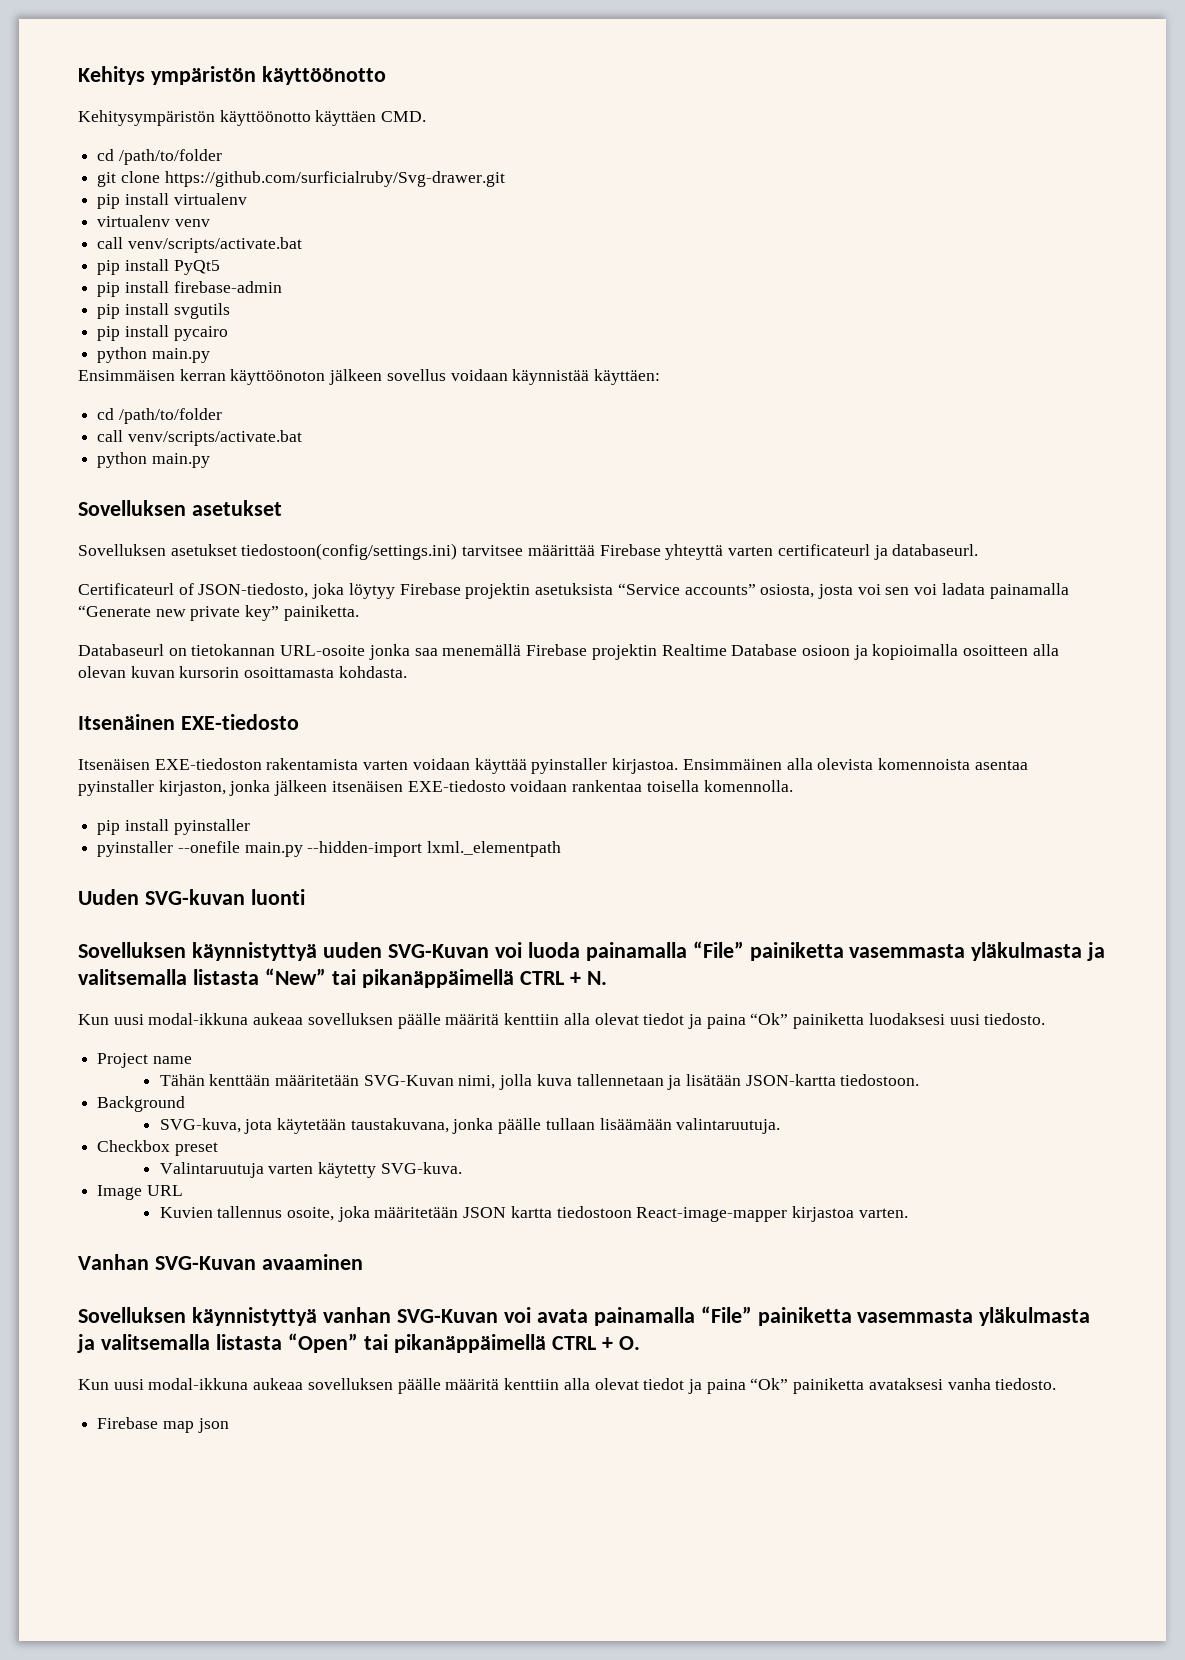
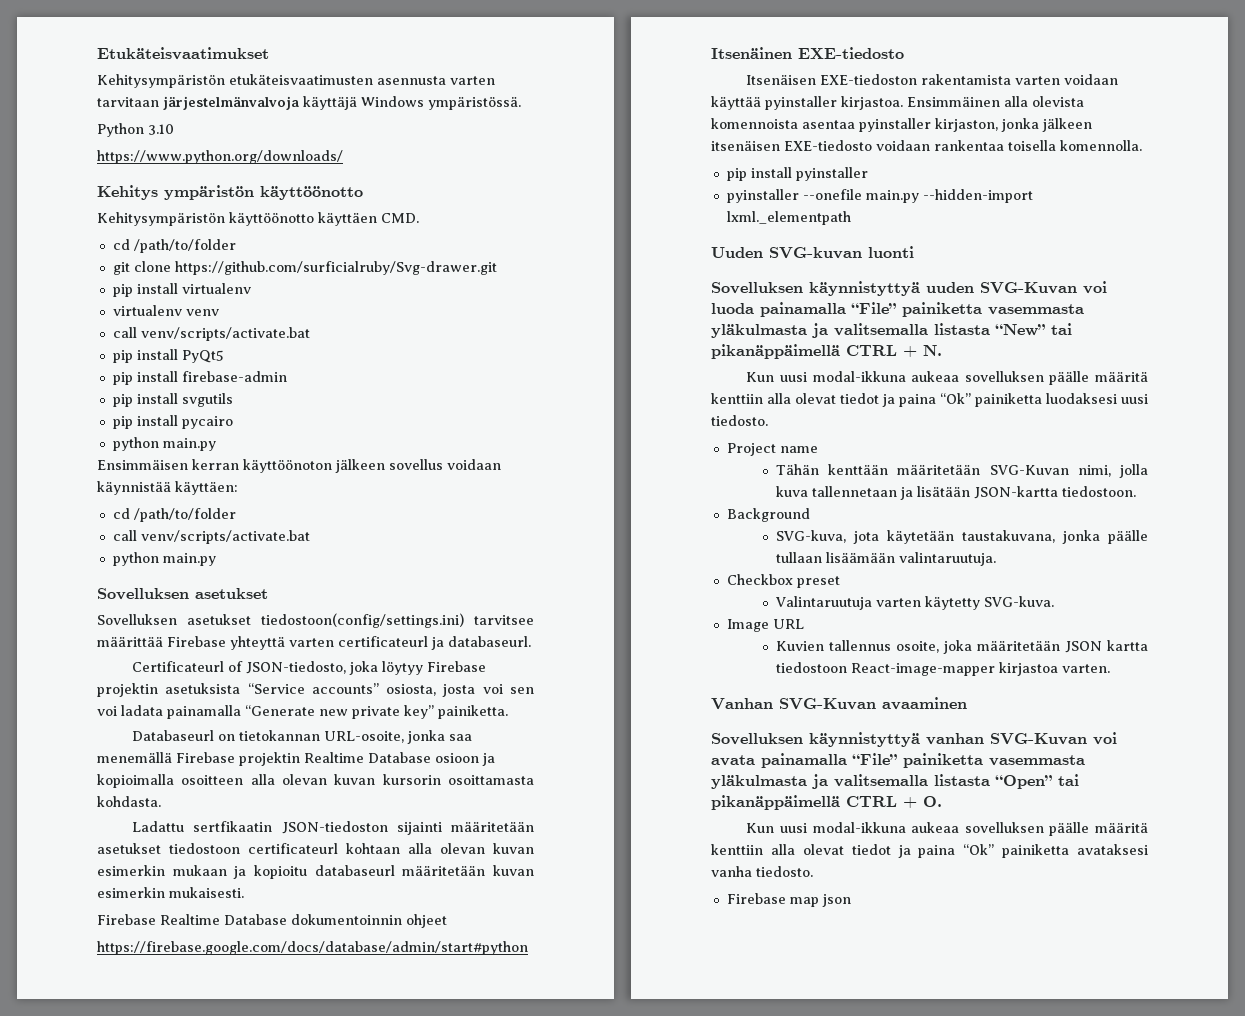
+ Etukäteisvaatimukset
+ Kehitysympäristön etukäteisvaatimusten asennusta varten tarvitaan järjestelmänvalvoja käyttäjä Windows ympäristössä.
+ Python 3.10
+ https://www.python.org/downloads/
- Databaseurl on tietokannan URL-osoite jonka saa menemällä Firebase projektin Realtime Database osioon ja kopioimalla osoitteen alla olevan kuvan kursorin osoittamasta kohdasta.
+ Databaseurl on tietokannan URL-osoite, jonka saa menemällä Firebase projektin Realtime Database osioon ja kopioimalla osoitteen alla olevan kuvan kursorin osoittamasta kohdasta.
+ Ladattu sertfikaatin JSON-tiedoston sijainti määritetään asetukset tiedostoon certificateurl kohtaan alla olevan kuvan esimerkin mukaan ja kopioitu databaseurl määritetään kuvan esimerkin mukaisesti.
+ Firebase Realtime Database dokumentoinnin ohjeet
+ https://firebase.google.com/docs/database/admin/start#python

